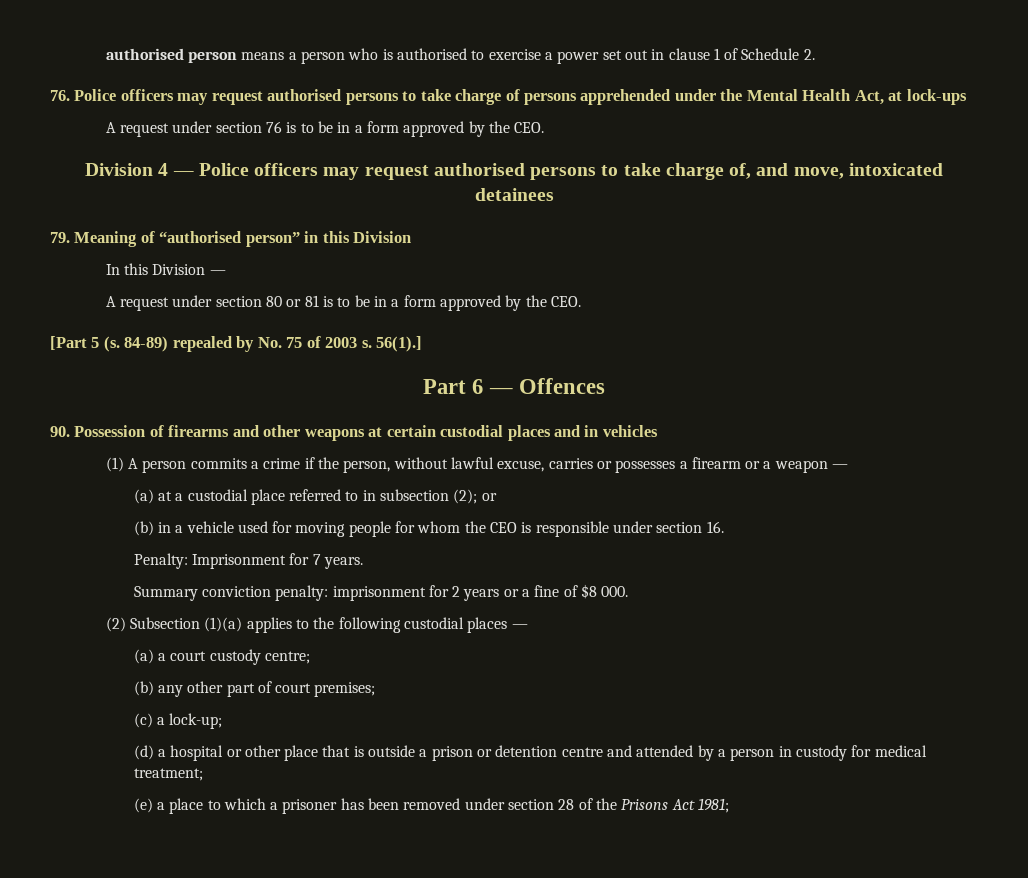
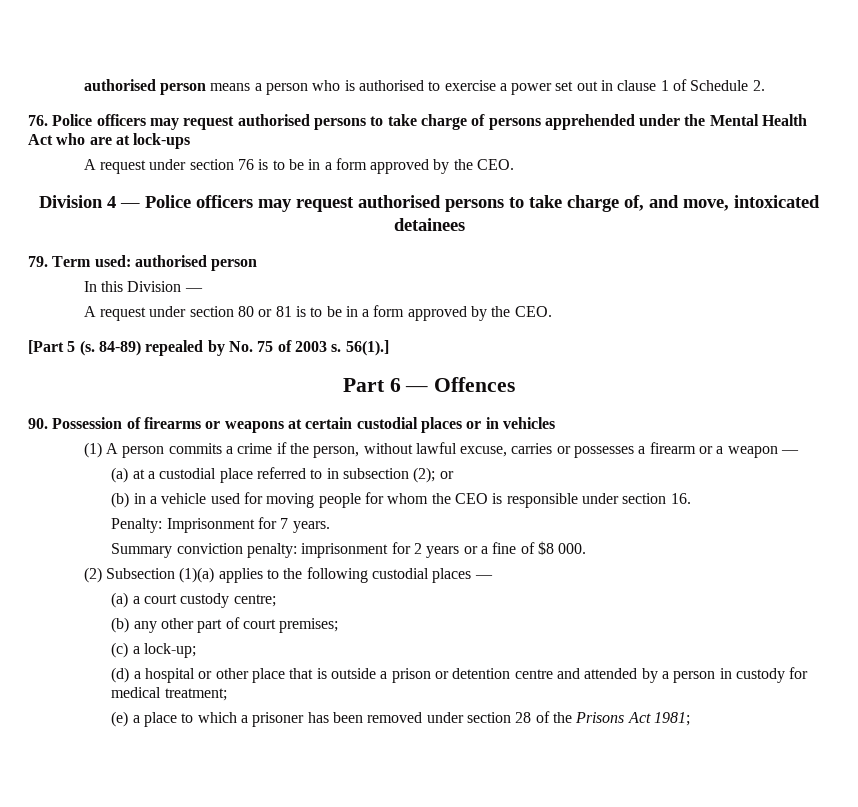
- 76. Police officers may request authorised persons to take charge of persons apprehended under the Mental Health Act, at lock-ups
+ 76. Police officers may request authorised persons to take charge of persons apprehended under the Mental Health Act who are at lock-ups
- 79. Meaning of “authorised person” in this Division
+ 79. Term used: authorised person
- 90. Possession of firearms and other weapons at certain custodial places and in vehicles
+ 90. Possession of firearms or weapons at certain custodial places or in vehicles

